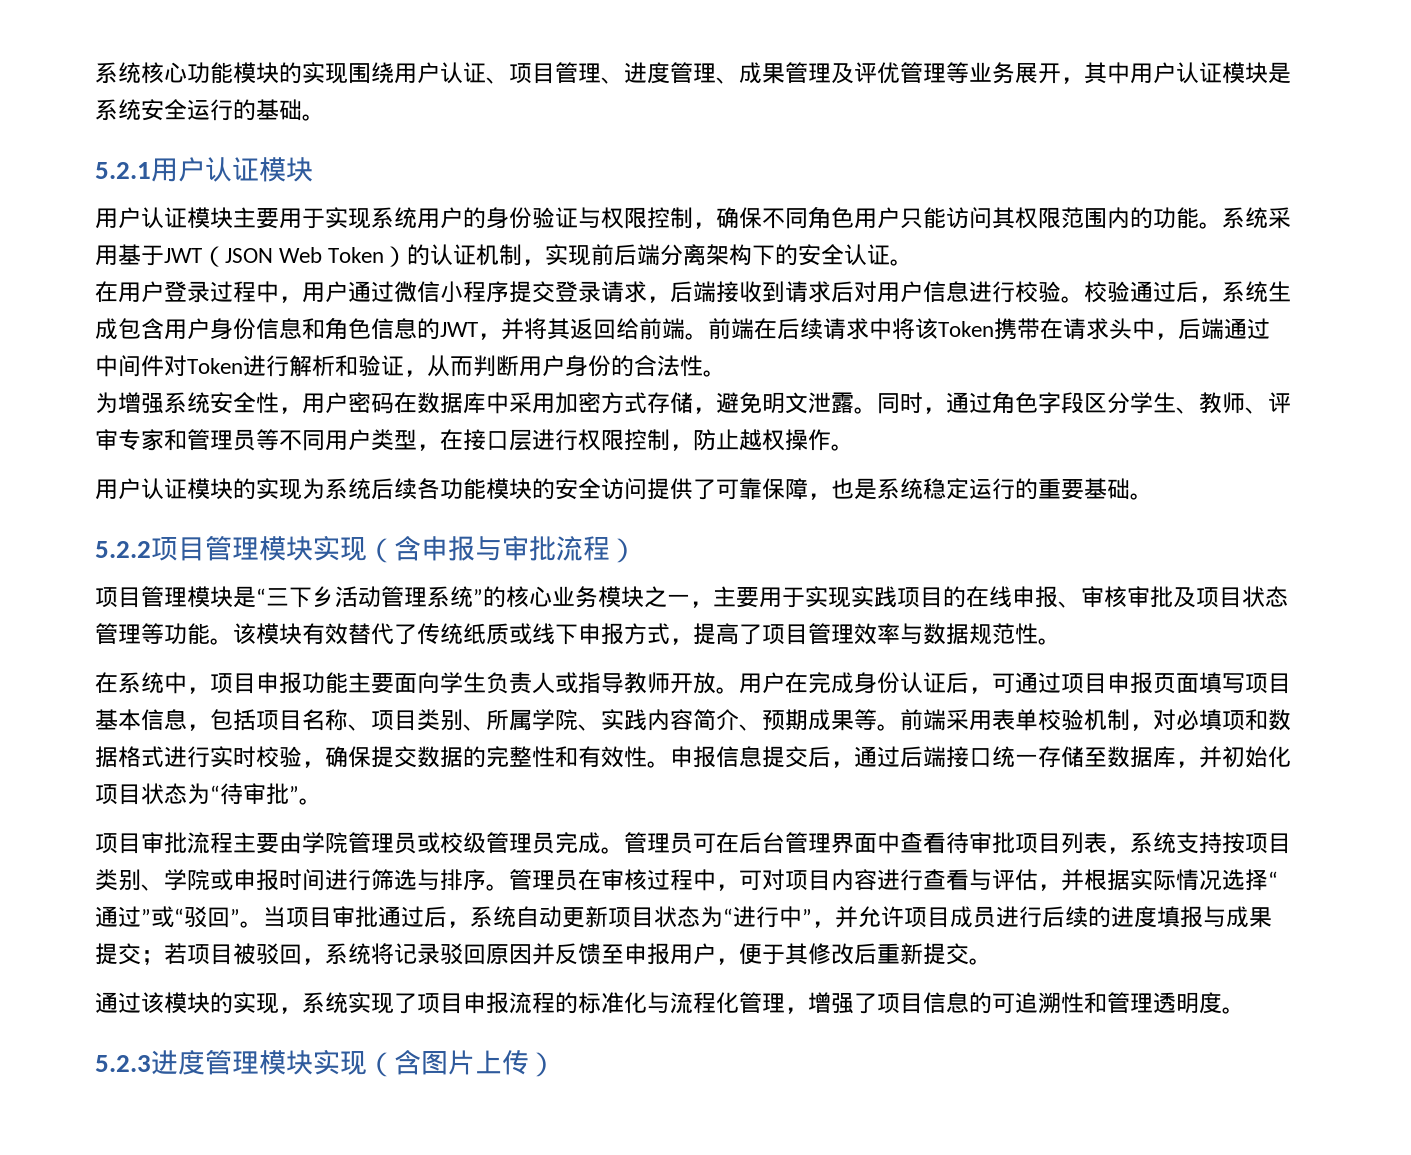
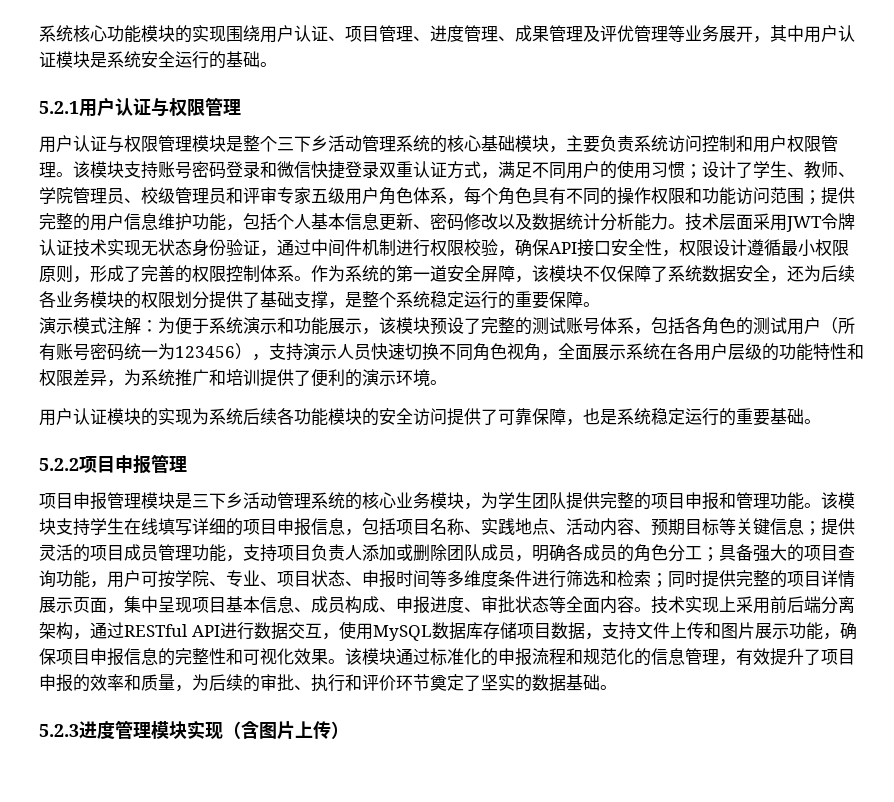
- 5.2.1用户认证模块
- 用户认证模块主要用于实现系统用户的身份验证与权限控制，确保不同角色用户只能访问其权限范围内的功能。系统采用基于JWT（JSON Web Token）的认证机制，实现前后端分离架构下的安全认证。
- 在用户登录过程中，用户通过微信小程序提交登录请求，后端接收到请求后对用户信息进行校验。校验通过后，系统生成包含用户身份信息和角色信息的JWT，并将其返回给前端。前端在后续请求中将该Token携带在请求头中，后端通过中间件对Token进行解析和验证，从而判断用户身份的合法性。
- 为增强系统安全性，用户密码在数据库中采用加密方式存储，避免明文泄露。同时，通过角色字段区分学生、教师、评审专家和管理员等不同用户类型，在接口层进行权限控制，防止越权操作。
+ 5.2.1用户认证与权限管理
+ 用户认证与权限管理模块是整个三下乡活动管理系统的核心基础模块，主要负责系统访问控制和用户权限管理。该模块支持账号密码登录和微信快捷登录双重认证方式，满足不同用户的使用习惯；设计了学生、教师、学院管理员、校级管理员和评审专家五级用户角色体系，每个角色具有不同的操作权限和功能访问范围；提供完整的用户信息维护功能，包括个人基本信息更新、密码修改以及数据统计分析能力。技术层面采用JWT令牌认证技术实现无状态身份验证，通过中间件机制进行权限校验，确保API接口安全性，权限设计遵循最小权限原则，形成了完善的权限控制体系。作为系统的第一道安全屏障，该模块不仅保障了系统数据安全，还为后续各业务模块的权限划分提供了基础支撑，是整个系统稳定运行的重要保障。
+ 演示模式注解：为便于系统演示和功能展示，该模块预设了完整的测试账号体系，包括各角色的测试用户（所有账号密码统一为123456），支持演示人员快速切换不同角色视角，全面展示系统在各用户层级的功能特性和权限差异，为系统推广和培训提供了便利的演示环境。
- 5.2.2项目管理模块实现（含申报与审批流程）
- 项目管理模块是“三下乡活动管理系统”的核心业务模块之一，主要用于实现实践项目的在线申报、审核审批及项目状态管理等功能。该模块有效替代了传统纸质或线下申报方式，提高了项目管理效率与数据规范性。
- 在系统中，项目申报功能主要面向学生负责人或指导教师开放。用户在完成身份认证后，可通过项目申报页面填写项目基本信息，包括项目名称、项目类别、所属学院、实践内容简介、预期成果等。前端采用表单校验机制，对必填项和数据格式进行实时校验，确保提交数据的完整性和有效性。申报信息提交后，通过后端接口统一存储至数据库，并初始化项目状态为“待审批”。
- 项目审批流程主要由学院管理员或校级管理员完成。管理员可在后台管理界面中查看待审批项目列表，系统支持按项目类别、学院或申报时间进行筛选与排序。管理员在审核过程中，可对项目内容进行查看与评估，并根据实际情况选择“通过”或“驳回”。当项目审批通过后，系统自动更新项目状态为“进行中”，并允许项目成员进行后续的进度填报与成果提交；若项目被驳回，系统将记录驳回原因并反馈至申报用户，便于其修改后重新提交。
- 通过该模块的实现，系统实现了项目申报流程的标准化与流程化管理，增强了项目信息的可追溯性和管理透明度。
+ 5.2.2项目申报管理
+ 项目申报管理模块是三下乡活动管理系统的核心业务模块，为学生团队提供完整的项目申报和管理功能。该模块支持学生在线填写详细的项目申报信息，包括项目名称、实践地点、活动内容、预期目标等关键信息；提供灵活的项目成员管理功能，支持项目负责人添加或删除团队成员，明确各成员的角色分工；具备强大的项目查询功能，用户可按学院、专业、项目状态、申报时间等多维度条件进行筛选和检索；同时提供完整的项目详情展示页面，集中呈现项目基本信息、成员构成、申报进度、审批状态等全面内容。技术实现上采用前后端分离架构，通过RESTful API进行数据交互，使用MySQL数据库存储项目数据，支持文件上传和图片展示功能，确保项目申报信息的完整性和可视化效果。该模块通过标准化的申报流程和规范化的信息管理，有效提升了项目申报的效率和质量，为后续的审批、执行和评价环节奠定了坚实的数据基础。

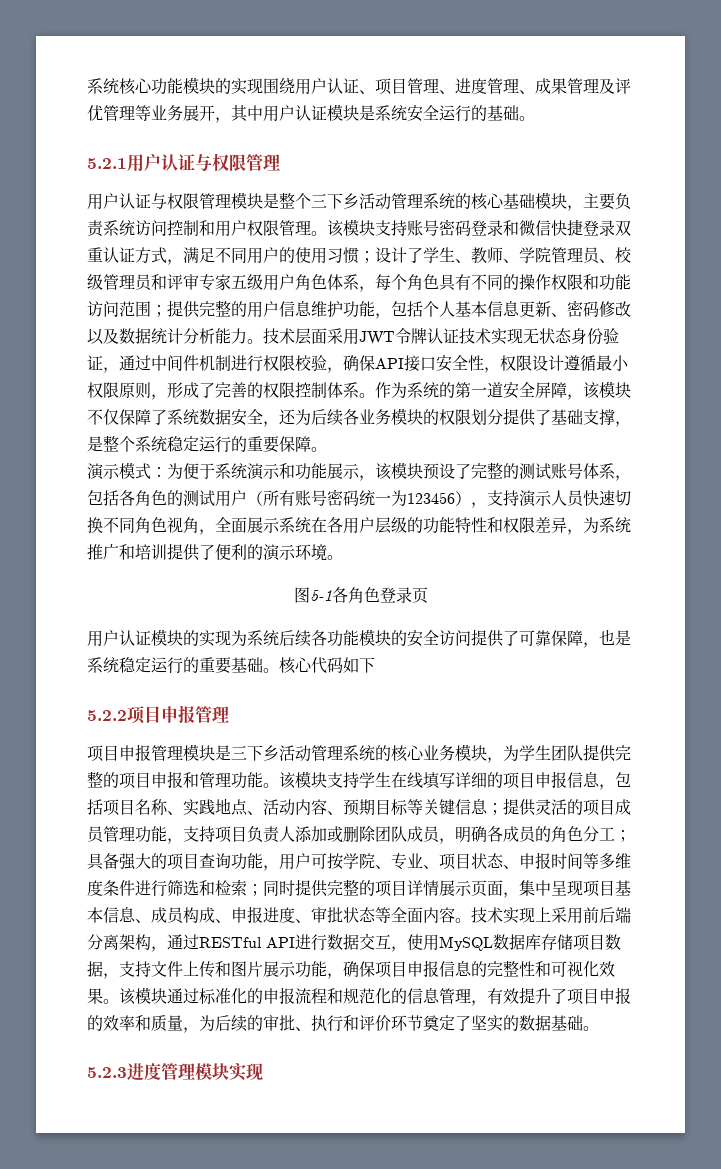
- 演示模式注解：为便于系统演示和功能展示，该模块预设了完整的测试账号体系，包括各角色的测试用户（所有账号密码统一为123456），支持演示人员快速切换不同角色视角，全面展示系统在各用户层级的功能特性和权限差异，为系统推广和培训提供了便利的演示环境。
+ 演示模式：为便于系统演示和功能展示，该模块预设了完整的测试账号体系，包括各角色的测试用户（所有账号密码统一为123456），支持演示人员快速切换不同角色视角，全面展示系统在各用户层级的功能特性和权限差异，为系统推广和培训提供了便利的演示环境。
+ 图5-1各角色登录页
+ 核心代码如下
- 5.2.3进度管理模块实现（含图片上传）
+ 5.2.3进度管理模块实现

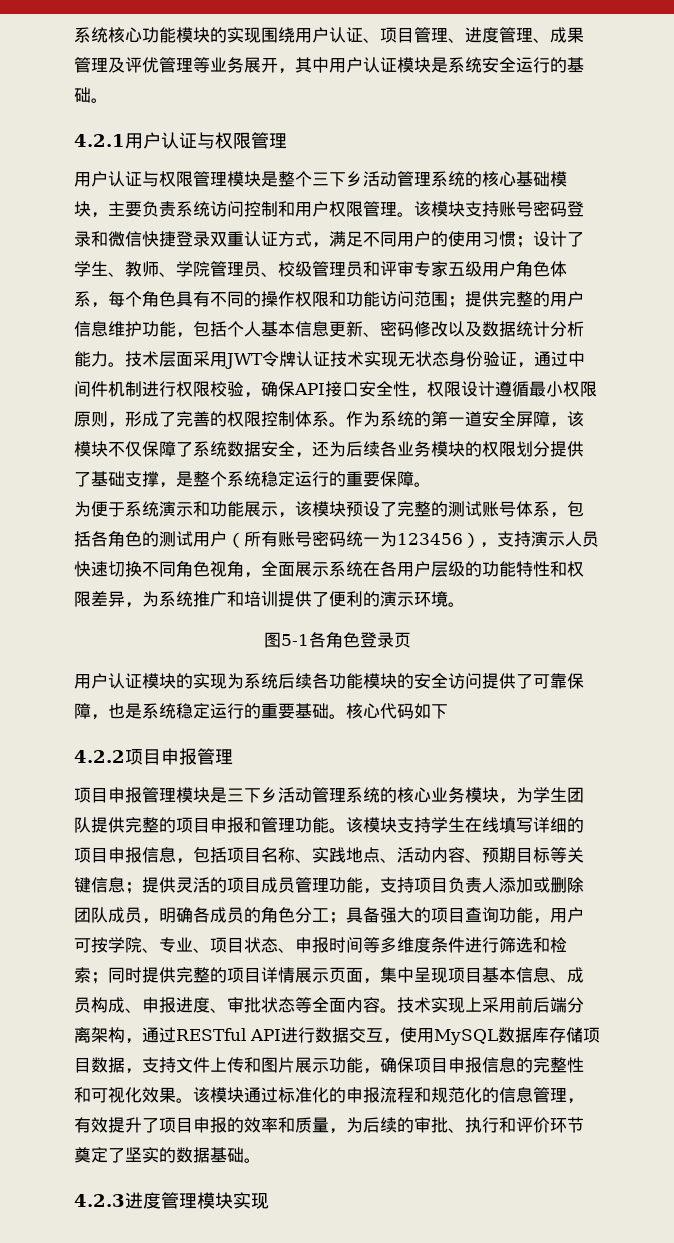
- 5.2.1用户认证与权限管理
+ 4.2.1用户认证与权限管理
- 演示模式：为便于系统演示和功能展示，该模块预设了完整的测试账号体系，包括各角色的测试用户（所有账号密码统一为123456），支持演示人员快速切换不同角色视角，全面展示系统在各用户层级的功能特性和权限差异，为系统推广和培训提供了便利的演示环境。
+ 为便于系统演示和功能展示，该模块预设了完整的测试账号体系，包括各角色的测试用户（所有账号密码统一为123456），支持演示人员快速切换不同角色视角，全面展示系统在各用户层级的功能特性和权限差异，为系统推广和培训提供了便利的演示环境。
- 5.2.2项目申报管理
+ 4.2.2项目申报管理
- 5.2.3进度管理模块实现
+ 4.2.3进度管理模块实现

